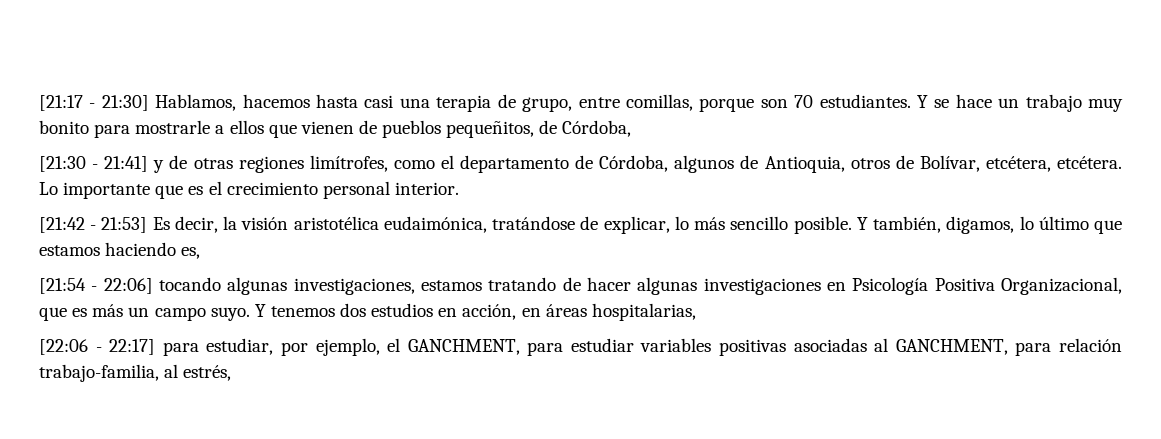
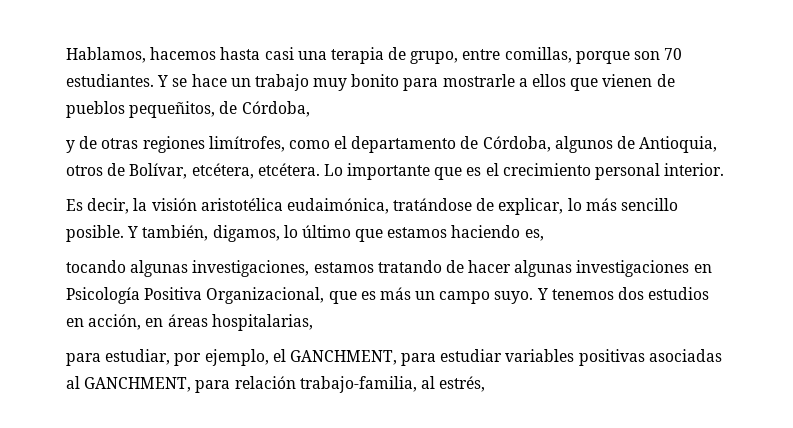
- [21:17 - 21:30] Hablamos, hacemos hasta casi una terapia de grupo, entre comillas, porque son 70 estudiantes.
+ Hablamos, hacemos hasta casi una terapia de grupo, entre comillas, porque son 70 estudiantes.
- [21:30 - 21:41] y de otras regiones limítrofes, como el departamento de Córdoba, algunos de Antioquia, otros de Bolívar, etcétera, etcétera.
+ y de otras regiones limítrofes, como el departamento de Córdoba, algunos de Antioquia, otros de Bolívar, etcétera, etcétera.
- [21:42 - 21:53] Es decir, la visión aristotélica eudaimónica, tratándose de explicar, lo más sencillo posible.
+ Es decir, la visión aristotélica eudaimónica, tratándose de explicar, lo más sencillo posible.
- [21:54 - 22:06] tocando algunas investigaciones, estamos tratando de hacer algunas investigaciones en Psicología Positiva Organizacional, que es más un campo suyo.
+ tocando algunas investigaciones, estamos tratando de hacer algunas investigaciones en Psicología Positiva Organizacional, que es más un campo suyo.
- [22:06 - 22:17] para estudiar, por ejemplo, el GANCHMENT, para estudiar variables positivas asociadas al GANCHMENT, para relación trabajo-familia, al estrés,
+ para estudiar, por ejemplo, el GANCHMENT, para estudiar variables positivas asociadas al GANCHMENT, para relación trabajo-familia, al estrés,

